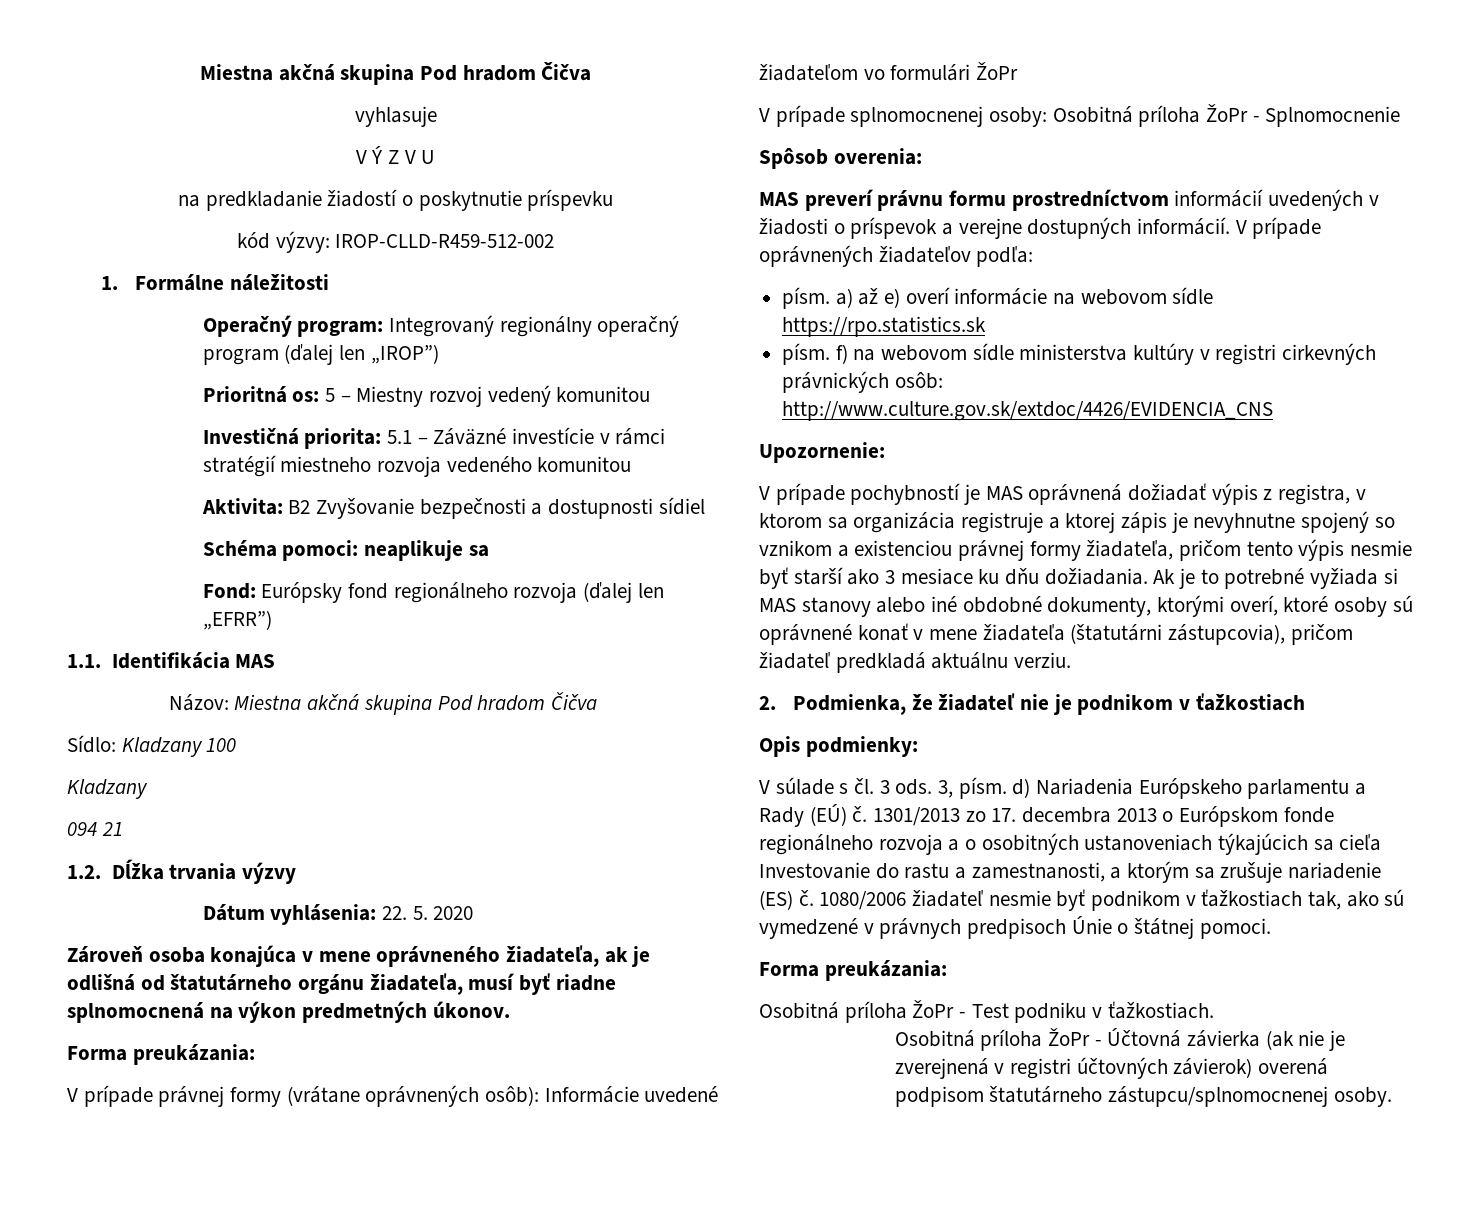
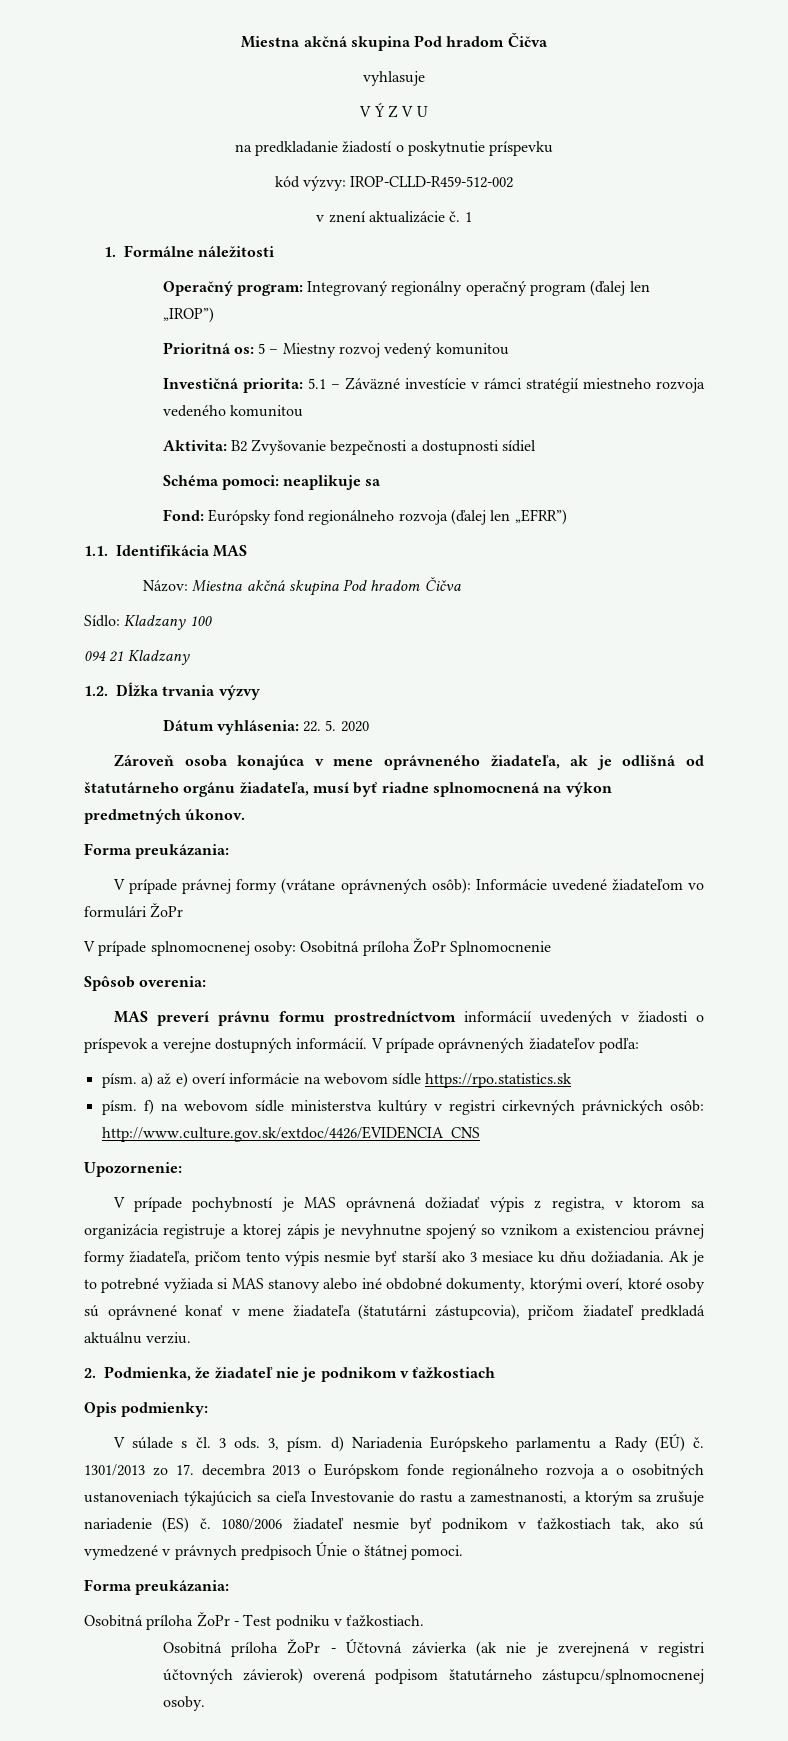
+ v znení aktualizácie č. 1
  Sídlo: Kladzany 100
- Kladzany
- 094 21
+ 094 21 Kladzany
- V prípade splnomocnenej osoby: Osobitná príloha ŽoPr - Splnomocnenie
+ V prípade splnomocnenej osoby: Osobitná príloha ŽoPr Splnomocnenie

